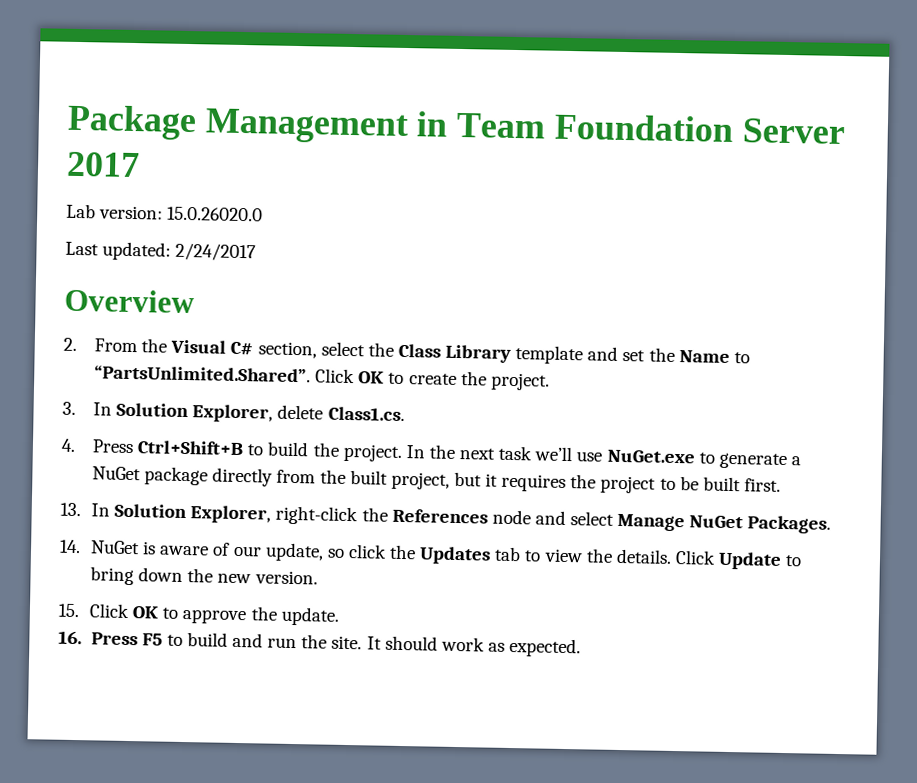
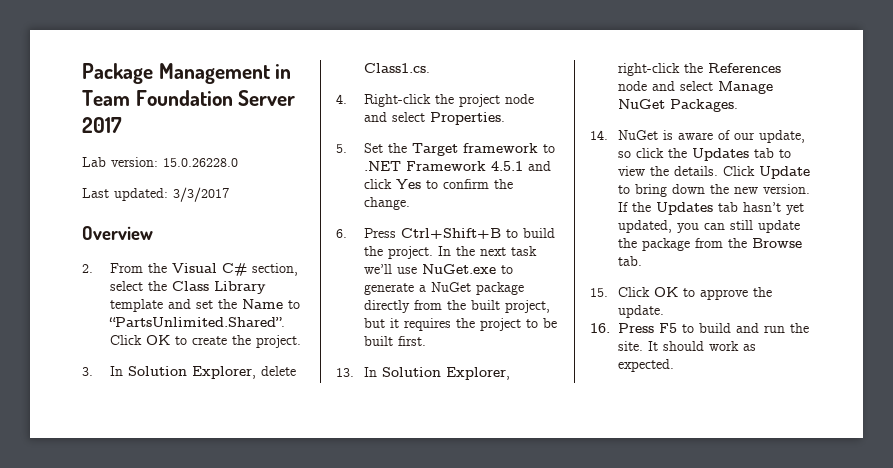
- Lab version: 15.0.26020.0
+ Lab version: 15.0.26228.0
- Last updated: 2/24/2017
+ Last updated: 3/3/2017
- 4. Press Ctrl+Shift+B to build the project.
+ 4. Right-click the project node and select Properties.
+ 5. Set the Target framework to .NET Framework 4.5.1 and click Yes to confirm the change.
+ 6. Press Ctrl+Shift+B to build the project.
+ If the Updates tab hasn’t yet updated, you can still update the package from the Browse tab.

